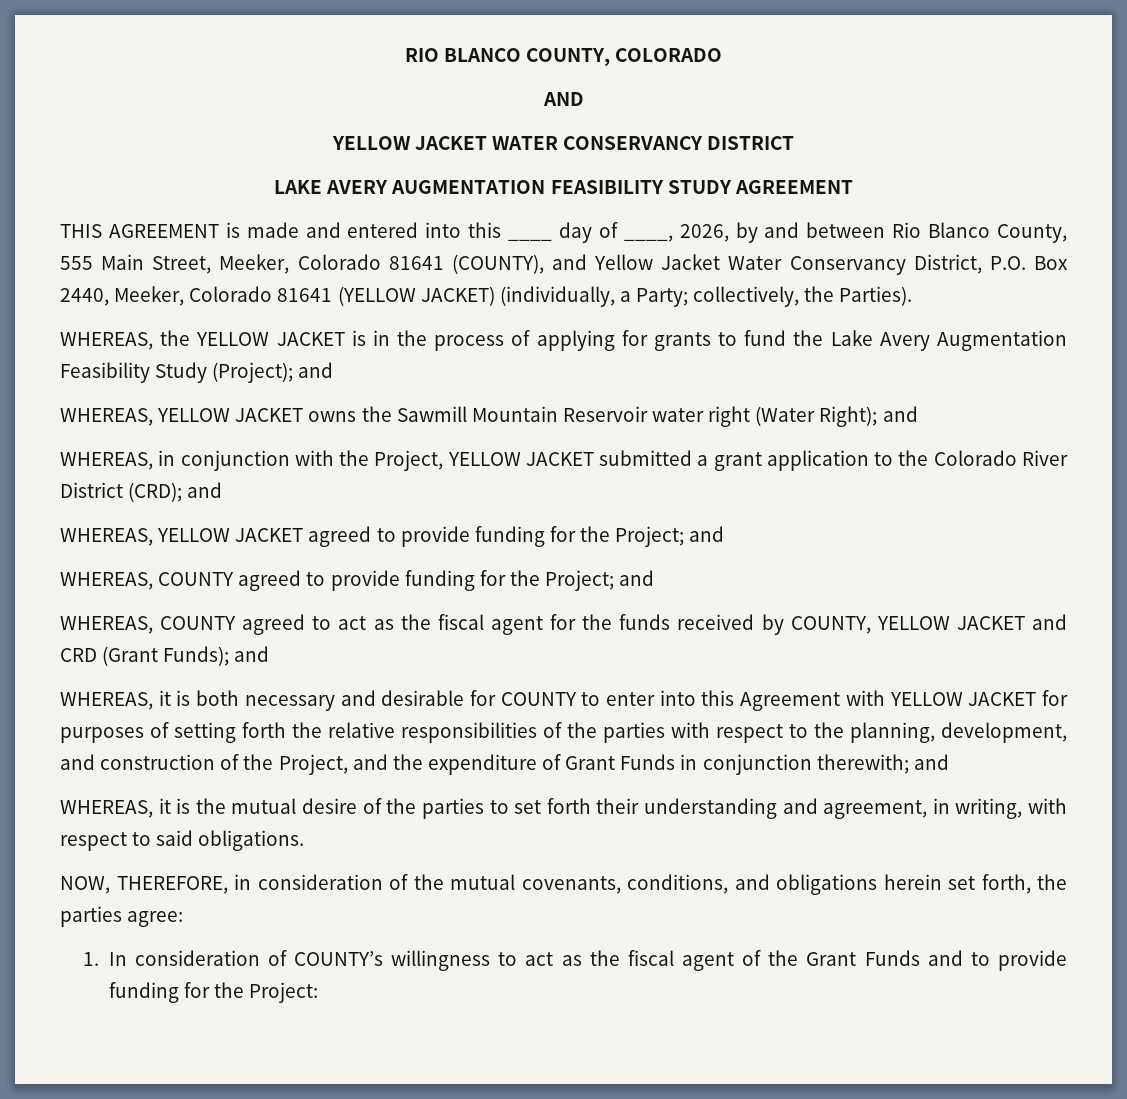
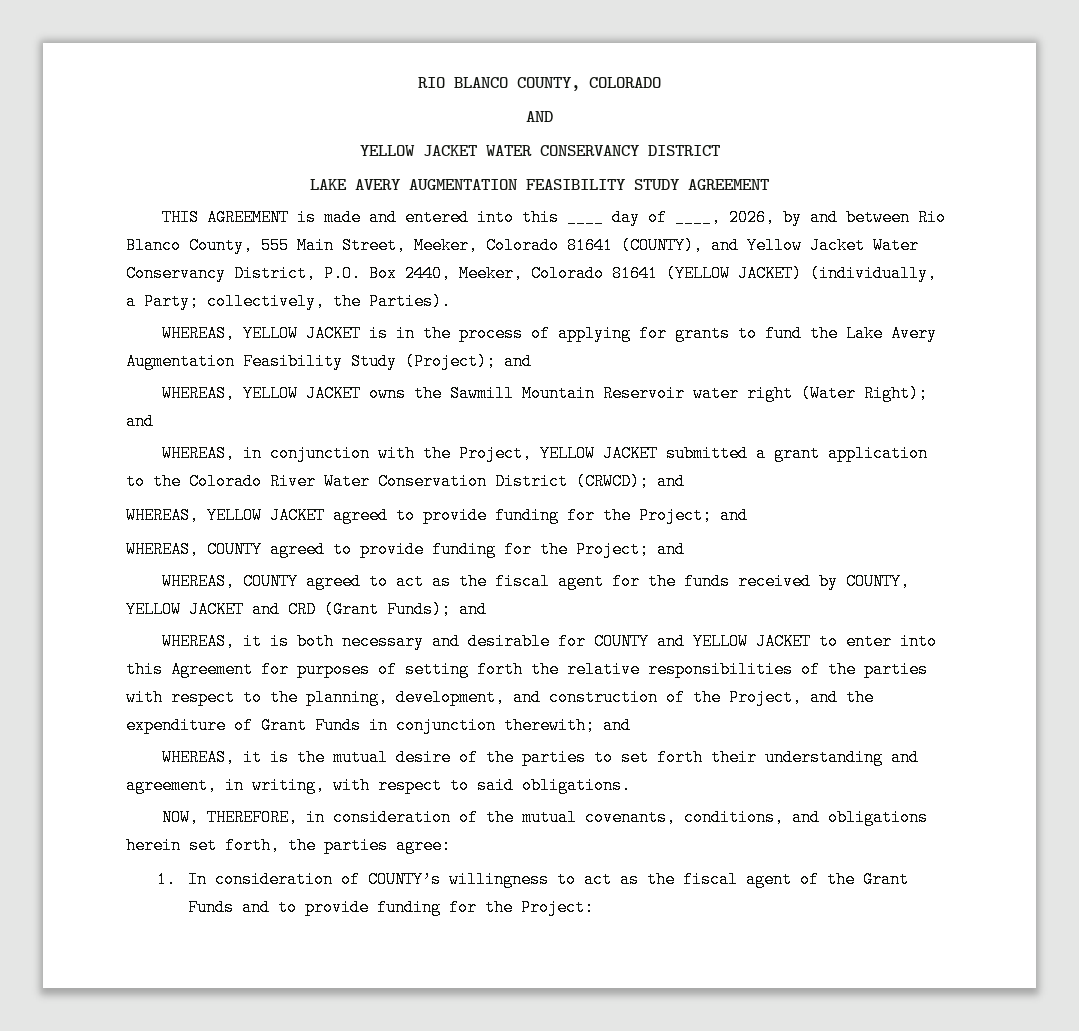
- WHEREAS, the YELLOW JACKET is in the process of applying for grants to fund the Lake Avery Augmentation Feasibility Study (Project); and
+ WHEREAS, YELLOW JACKET is in the process of applying for grants to fund the Lake Avery Augmentation Feasibility Study (Project); and
- WHEREAS, in conjunction with the Project, YELLOW JACKET submitted a grant application to the Colorado River District (CRD); and
+ WHEREAS, in conjunction with the Project, YELLOW JACKET submitted a grant application to the Colorado River Water Conservation District (CRWCD); and
- WHEREAS, it is both necessary and desirable for COUNTY to enter into this Agreement with YELLOW JACKET for purposes of setting forth the relative responsibilities of the parties with respect to the planning, development, and construction of the Project, and the expenditure of Grant Funds in conjunction therewith; and
+ WHEREAS, it is both necessary and desirable for COUNTY and YELLOW JACKET to enter into this Agreement for purposes of setting forth the relative responsibilities of the parties with respect to the planning, development, and construction of the Project, and the expenditure of Grant Funds in conjunction therewith; and

